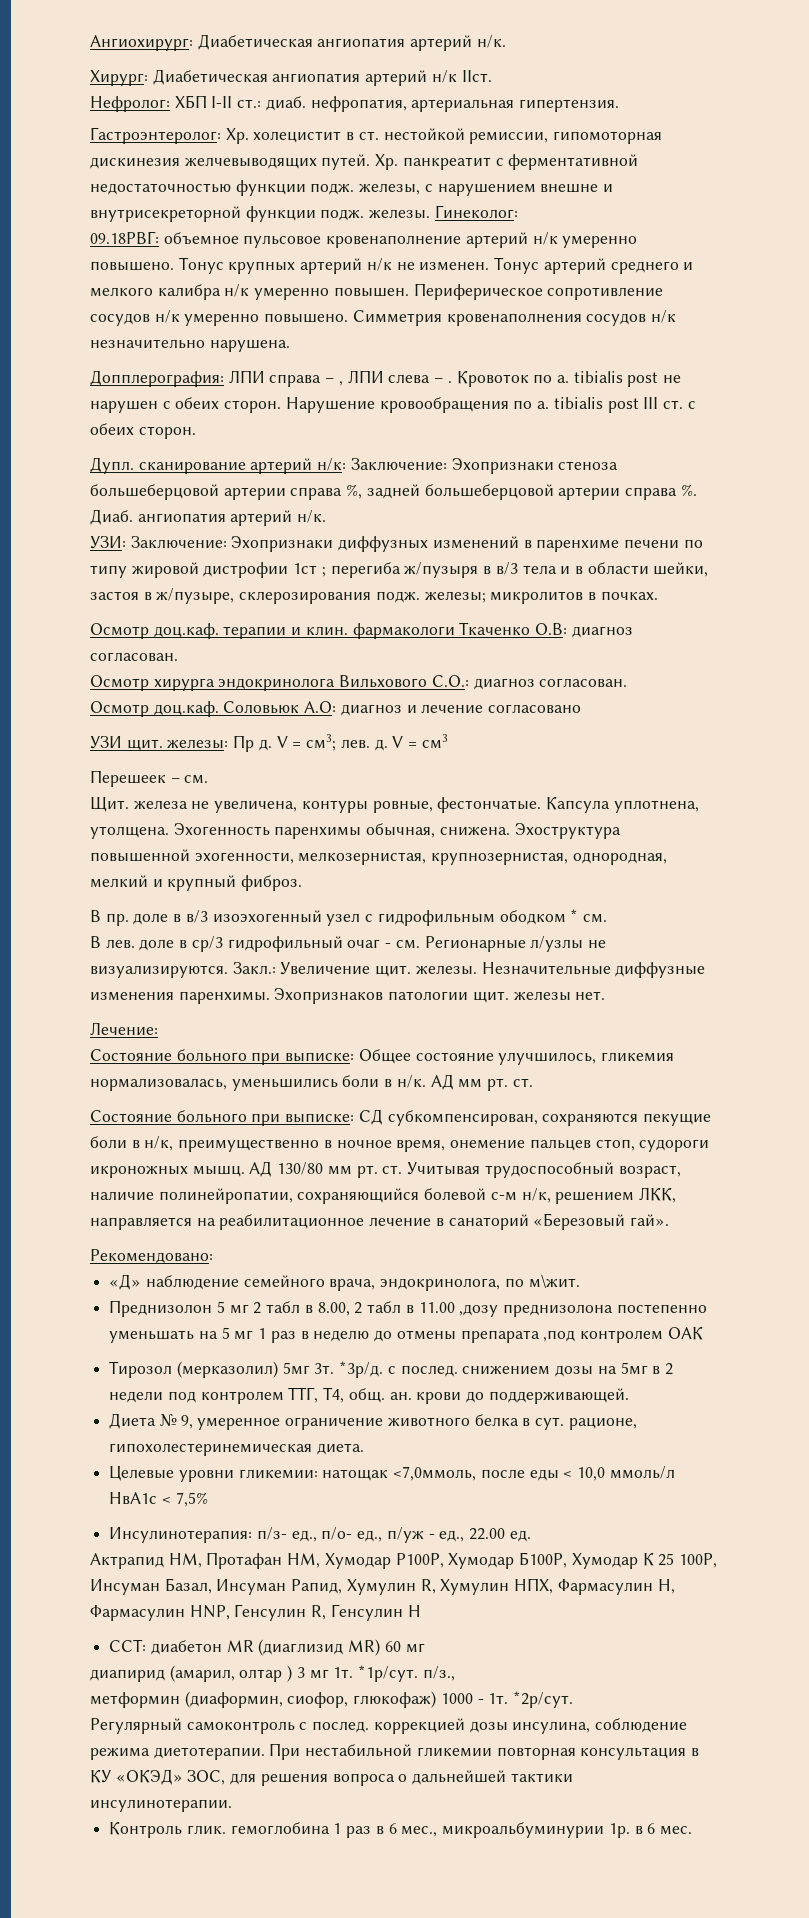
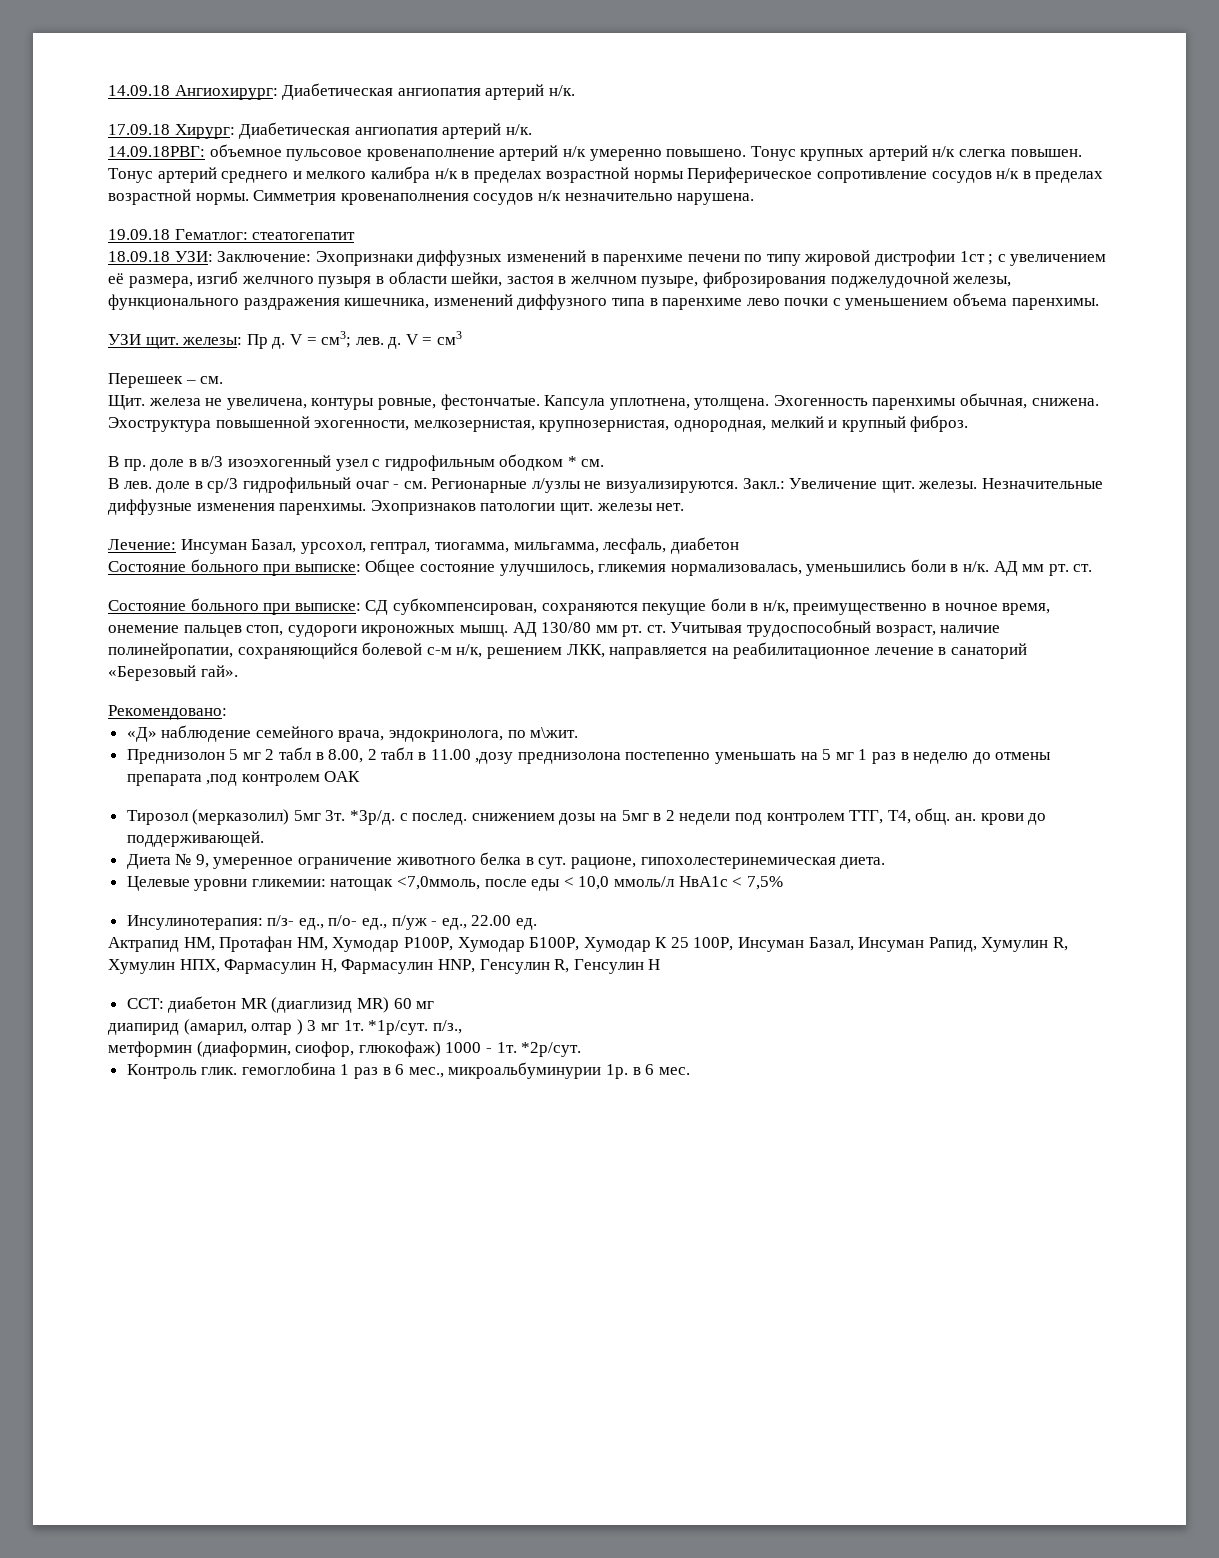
- Ангиохирург: Диабетическая ангиопатия артерий н/к.
+ 14.09.18 Ангиохирург: Диабетическая ангиопатия артерий н/к.
- Хирург: Диабетическая ангиопатия артерий н/к IIcт.
- Нефролог: ХБП I-II ст.: диаб. нефропатия, артериальная гипертензия.
- Гастроэнтеролог: Хр. холецистит в ст. нестойкой ремиссии, гипомоторная дискинезия желчевыводящих путей. Хр. панкреатит с ферментативной недостаточностью функции подж. железы, с нарушением внешне и внутрисекреторной функции подж. железы. Гинеколог:
- 09.18РВГ: объемное пульсовое кровенаполнение артерий н/к умеренно повышено.
+ 17.09.18 Хирург: Диабетическая ангиопатия артерий н/к.
+ 14.09.18РВГ: объемное пульсовое кровенаполнение артерий н/к умеренно повышено.
- Тонус крупных артерий н/к не изменен.
+ Тонус крупных артерий н/к слегка повышен.
- Тонус артерий среднего и мелкого калибра н/к умеренно повышен. Периферическое сопротивление сосудов н/к умеренно повышено.
+ Тонус артерий среднего и мелкого калибра н/к в пределах возрастной нормы Периферическое сопротивление сосудов н/к в пределах возрастной нормы.
- Допплерография: ЛПИ справа – , ЛПИ слева – . Кровоток по а. tibialis роst не нарушен с обеих сторон. Нарушение кровообращения по а. tibialis роst III ст. с обеих сторон.
- Дупл. сканирование артерий н/к: Заключение: Эхопризнаки стеноза большеберцовой артерии справа %, задней большеберцовой артерии справа %. Диаб. ангиопатия артерий н/к.
- УЗИ: Заключение: Эхопризнаки диффузных изменений в паренхиме печени по типу жировой дистрофии 1ст ; перегиба ж/пузыря в в/3 тела и в области шейки, застоя в ж/пузыре, склерозирования подж. железы; микролитов в почках.
- Осмотр доц.каф. терапии и клин. фармакологи Ткаченко О.В: диагноз согласован.
- Осмотр хирурга эндокринолога Вильхового С.О.: диагноз согласован.
- Осмотр доц.каф. Соловьюк А.О: диагноз и лечение согласовано
+ 19.09.18 Гематлог: стеатогепатит
+ 18.09.18 УЗИ: Заключение: Эхопризнаки диффузных изменений в паренхиме печени по типу жировой дистрофии 1ст ; с увеличением её размера, изгиб желчного пузыря в области шейки, застоя в желчном пузыре, фиброзирования поджелудочной железы, функционального раздражения кишечника, изменений диффузного типа в паренхиме лево почки с уменьшением объема паренхимы.
- Лечение:
+ Лечение: Инсуман Базал, урсохол, гептрал, тиогамма, мильгамма, лесфаль, диабетон
- Регулярный самоконтроль с послед. коррекцией дозы инсулина, соблюдение режима диетотерапии. При нестабильной гликемии повторная консультация в КУ «ОКЭД» ЗОС, для решения вопроса о дальнейшей тактики инсулинотерапии.

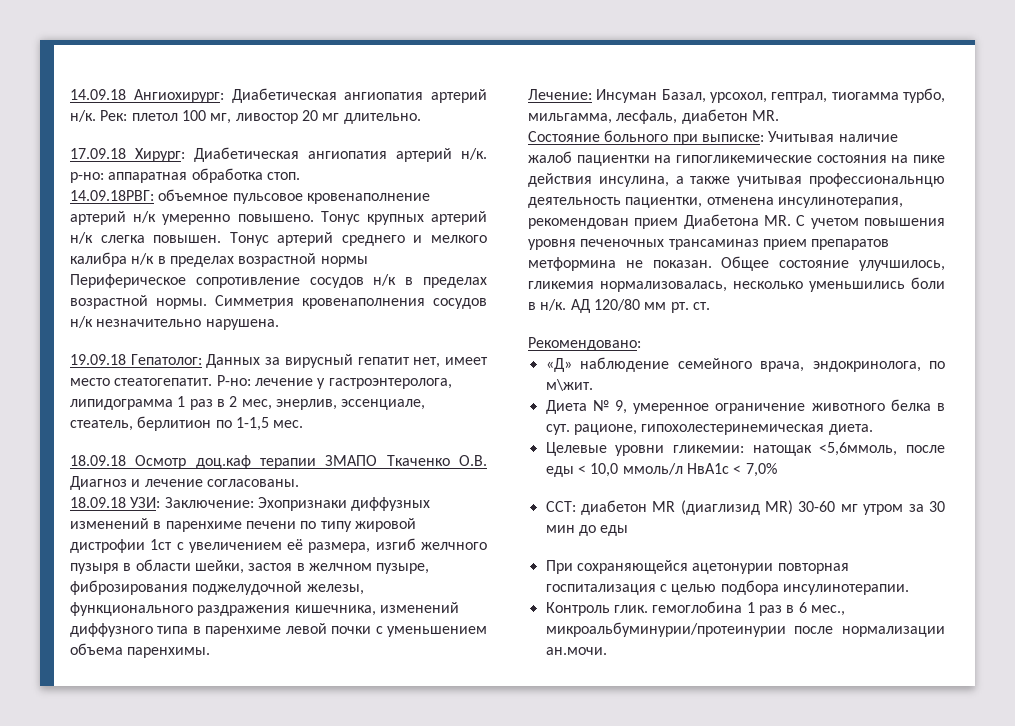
+ Рек: плетол 100 мг, ливостор 20 мг длительно.
- 17.09.18 Хирург: Диабетическая ангиопатия артерий н/к.
+ 17.09.18 Хирург: Диабетическая ангиопатия артерий н/к. р-но: аппаратная обработка стоп.
- 19.09.18 Гематлог: стеатогепатит
+ 19.09.18 Гепатолог: Данных за вирусный гепатит нет, имеет место стеатогепатит. Р-но: лечение у гастроэнтеролога, липидограмма 1 раз в 2 мес, энерлив, эссенциале, стеатель, берлитион по 1-1,5 мес.
+ 18.09.18 Осмотр доц.каф терапии ЗМАПО Ткаченко О.В. Диагноз и лечение согласованы.
- 18.09.18 УЗИ: Заключение: Эхопризнаки диффузных изменений в паренхиме печени по типу жировой дистрофии 1ст ; с увеличением её размера, изгиб желчного пузыря в области шейки, застоя в желчном пузыре, фиброзирования поджелудочной железы, функционального раздражения кишечника, изменений диффузного типа в паренхиме лево почки с уменьшением объема паренхимы.
+ 18.09.18 УЗИ: Заключение: Эхопризнаки диффузных изменений в паренхиме печени по типу жировой дистрофии 1ст с увеличением её размера, изгиб желчного пузыря в области шейки, застоя в желчном пузыре, фиброзирования поджелудочной железы, функционального раздражения кишечника, изменений диффузного типа в паренхиме левой почки с уменьшением объема паренхимы.
- УЗИ щит. железы: Пр д. V = см3; лев. д. V = см3
- Перешеек – см.
- Щит. железа не увеличена, контуры ровные, фестончатые. Капсула уплотнена, утолщена. Эхогенность паренхимы обычная, снижена. Эхоструктура повышенной эхогенности, мелкозернистая, крупнозернистая, однородная, мелкий и крупный фиброз.
- В пр. доле в в/3 изоэхогенный узел с гидрофильным ободком * см.
- В лев. доле в ср/3 гидрофильный очаг - см. Регионарные л/узлы не визуализируются. Закл.: Увеличение щит. железы. Незначительные диффузные изменения паренхимы. Эхопризнаков патологии щит. железы нет.
- Лечение: Инсуман Базал, урсохол, гептрал, тиогамма, мильгамма, лесфаль, диабетон
- Состояние больного при выписке: Общее состояние улучшилось, гликемия нормализовалась, уменьшились боли в н/к.
+ Лечение: Инсуман Базал, урсохол, гептрал, тиогамма турбо, мильгамма, лесфаль, диабетон MR.
+ Состояние больного при выписке: Учитывая наличие жалоб пациентки на гипогликемические состояния на пике действия инсулина, а также учитывая профессиональнцю деятельность пациентки, отменена инсулинотерапия, рекомендован прием Диабетона MR. С учетом повышения уровня печеночных трансаминаз прием препаратов метформина не показан. Общее состояние улучшилось, гликемия нормализовалась, несколько уменьшились боли в н/к.
- АД мм рт. ст.
- Состояние больного при выписке: СД субкомпенсирован, сохраняются пекущие боли в н/к, преимущественно в ночное время, онемение пальцев стоп, судороги икроножных мышц. АД 130/80 мм рт. ст. Учитывая трудоспособный возраст, наличие полинейропатии, сохраняющийся болевой с-м н/к, решением ЛКК, направляется на реабилитационное лечение в санаторий «Березовый гай».
+ АД 120/80 мм рт. ст.
- Преднизолон 5 мг 2 табл в 8.00, 2 табл в 11.00 ,дозу преднизолона постепенно уменьшать на 5 мг 1 раз в неделю до отмены препарата ,под контролем ОАК
- Тирозол (мерказолил) 5мг 3т. *3р/д. с послед. снижением дозы на 5мг в 2 недели под контролем ТТГ, Т4, общ. ан. крови до поддерживающей.
- Целевые уровни гликемии: натощак <7,0ммоль, после еды < 10,0 ммоль/л НвА1с < 7,5%
- Инсулинотерапия: п/з- ед., п/о- ед., п/уж - ед., 22.00 ед.
- Актрапид НМ, Протафан НМ, Хумодар Р100Р, Хумодар Б100Р, Хумодар К 25 100Р, Инсуман Базал, Инсуман Рапид, Хумулин R, Хумулин НПХ, Фармасулин Н, Фармасулин НNР, Генсулин R, Генсулин Н
+ Целевые уровни гликемии: натощак <5,6ммоль, после еды < 10,0 ммоль/л НвА1с < 7,0%
- ССТ: диабетон МR (диаглизид МR) 60 мг
- диапирид (амарил, олтар ) 3 мг 1т. *1р/сут. п/з.,
- метформин (диаформин, сиофор, глюкофаж) 1000 - 1т. *2р/сут.
+ ССТ: диабетон МR (диаглизид МR) 30-60 мг утром за 30 мин до еды
+ При сохраняющейся ацетонурии повторная госпитализация с целью подбора инсулинотерапии.
- Контроль глик. гемоглобина 1 раз в 6 мес., микроальбуминурии 1р. в 6 мес.
+ Контроль глик. гемоглобина 1 раз в 6 мес., микроальбуминурии/протеинурии после нормализации ан.мочи.

